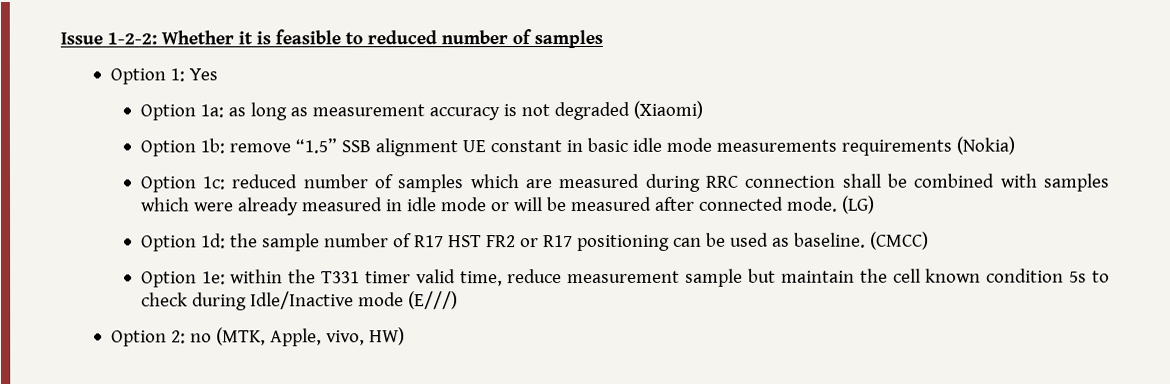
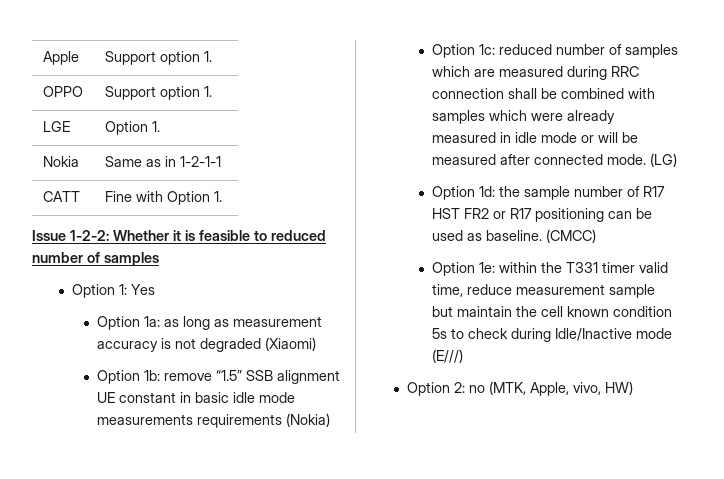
+ Apple | Support option 1.
+ OPPO | Support option 1.
+ LGE | Option 1.
+ Nokia | Same as in 1-2-1-1
+ CATT | Fine with Option 1.

